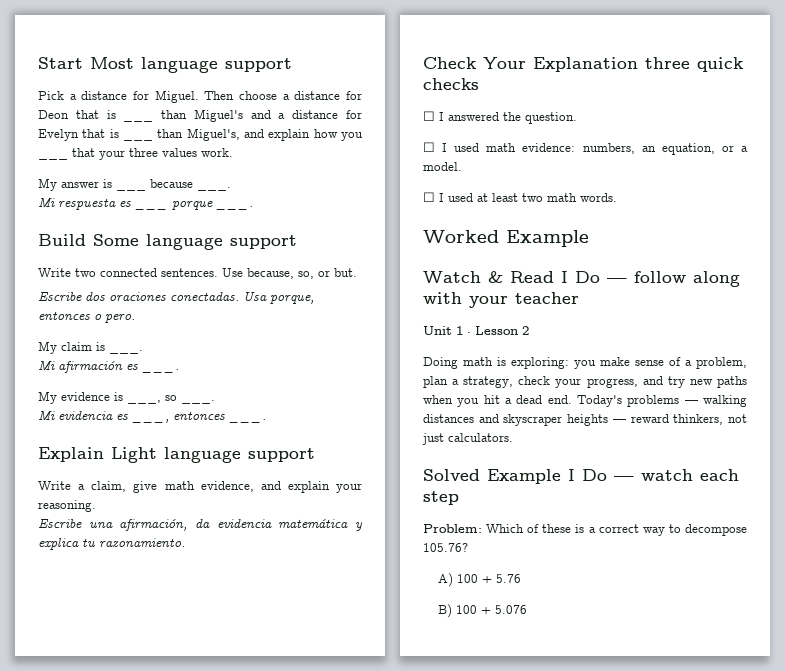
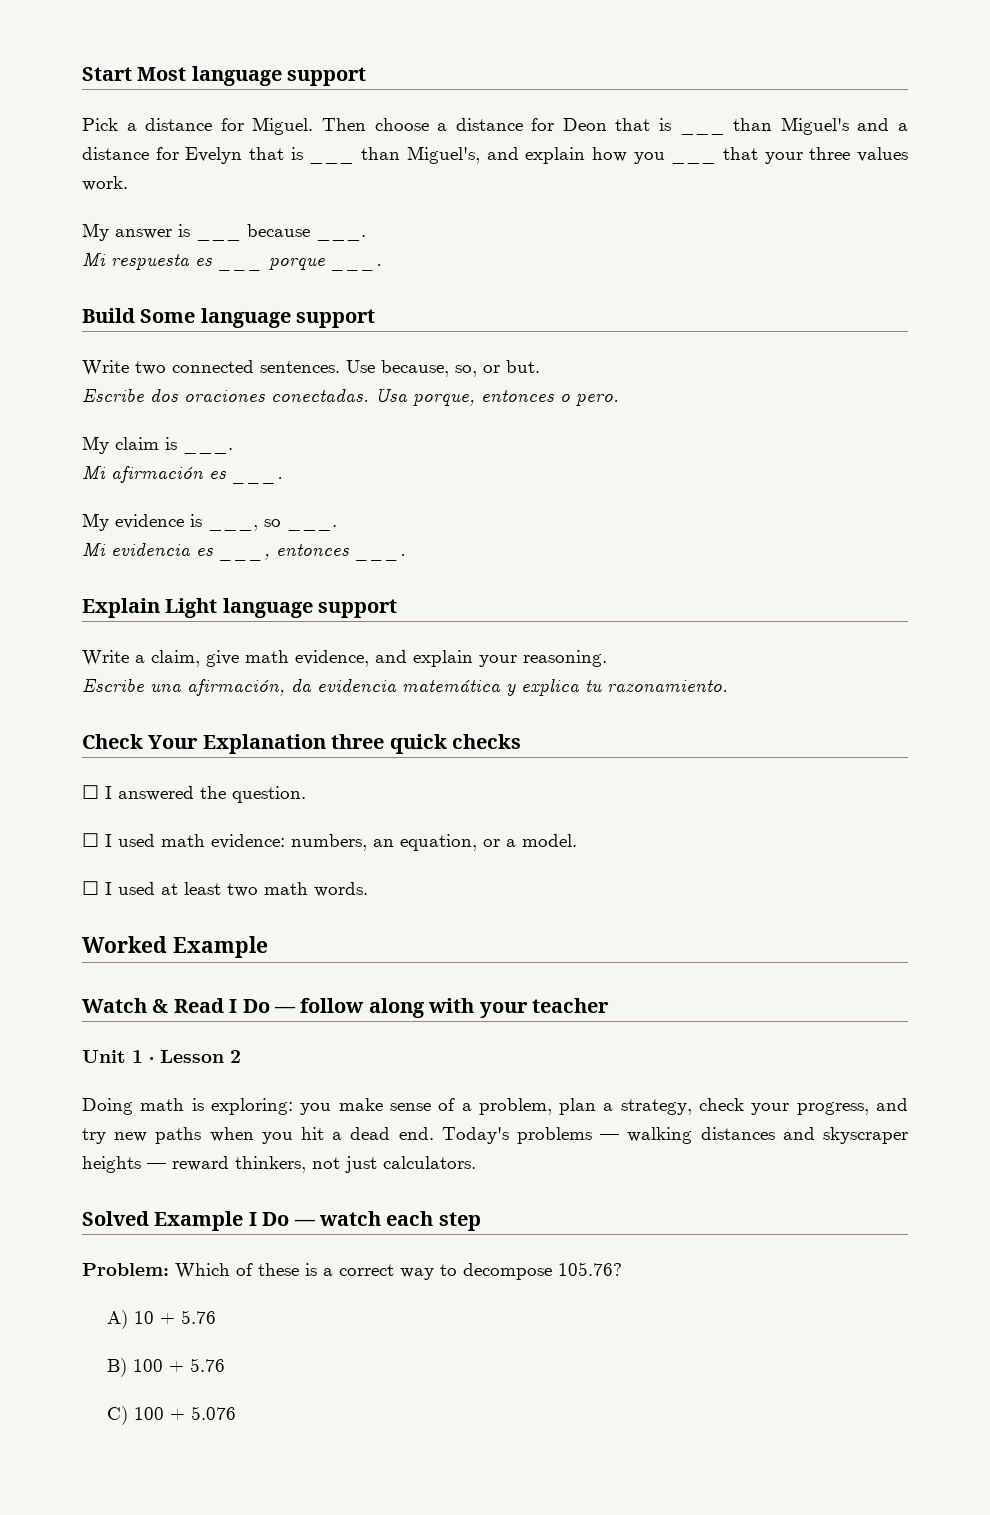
- A) 100 + 5.76
+ A) 10 + 5.76
- B) 100 + 5.076
+ B) 100 + 5.76
+ C) 100 + 5.076

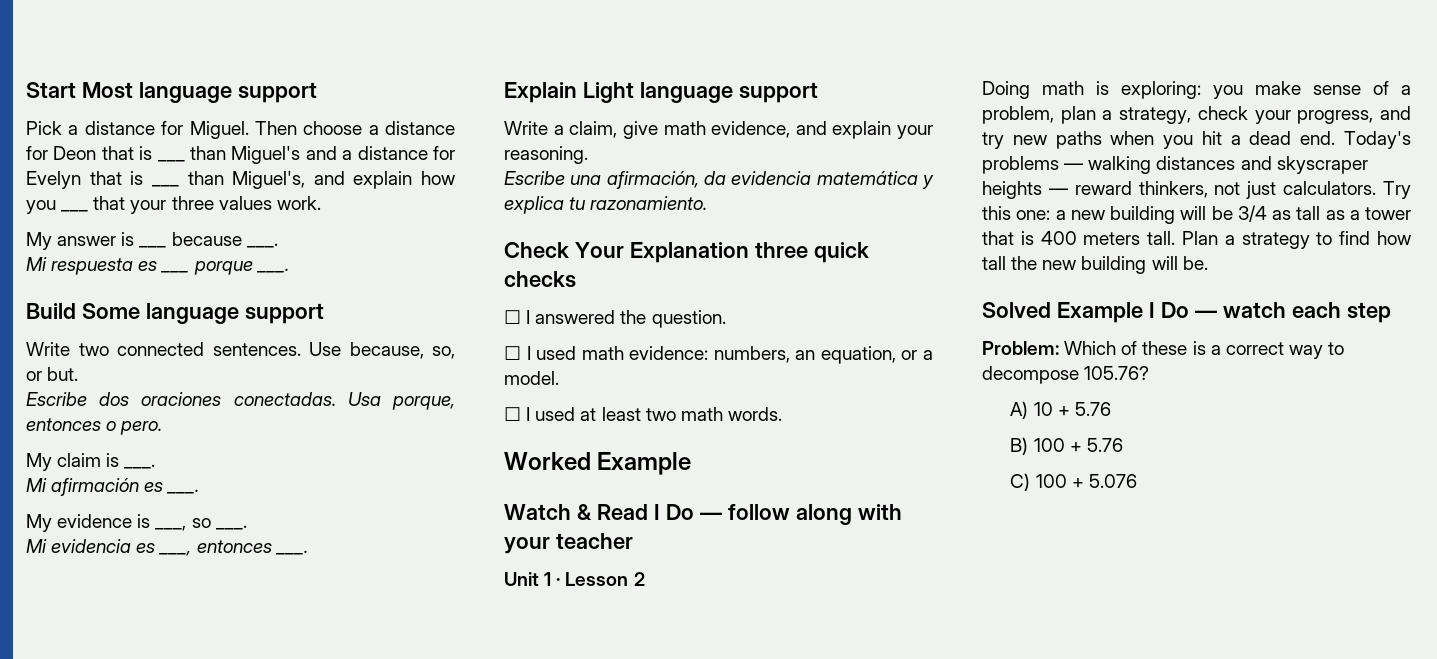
+ Try this one: a new building will be 3/4 as tall as a tower that is 400 meters tall. Plan a strategy to find how tall the new building will be.

